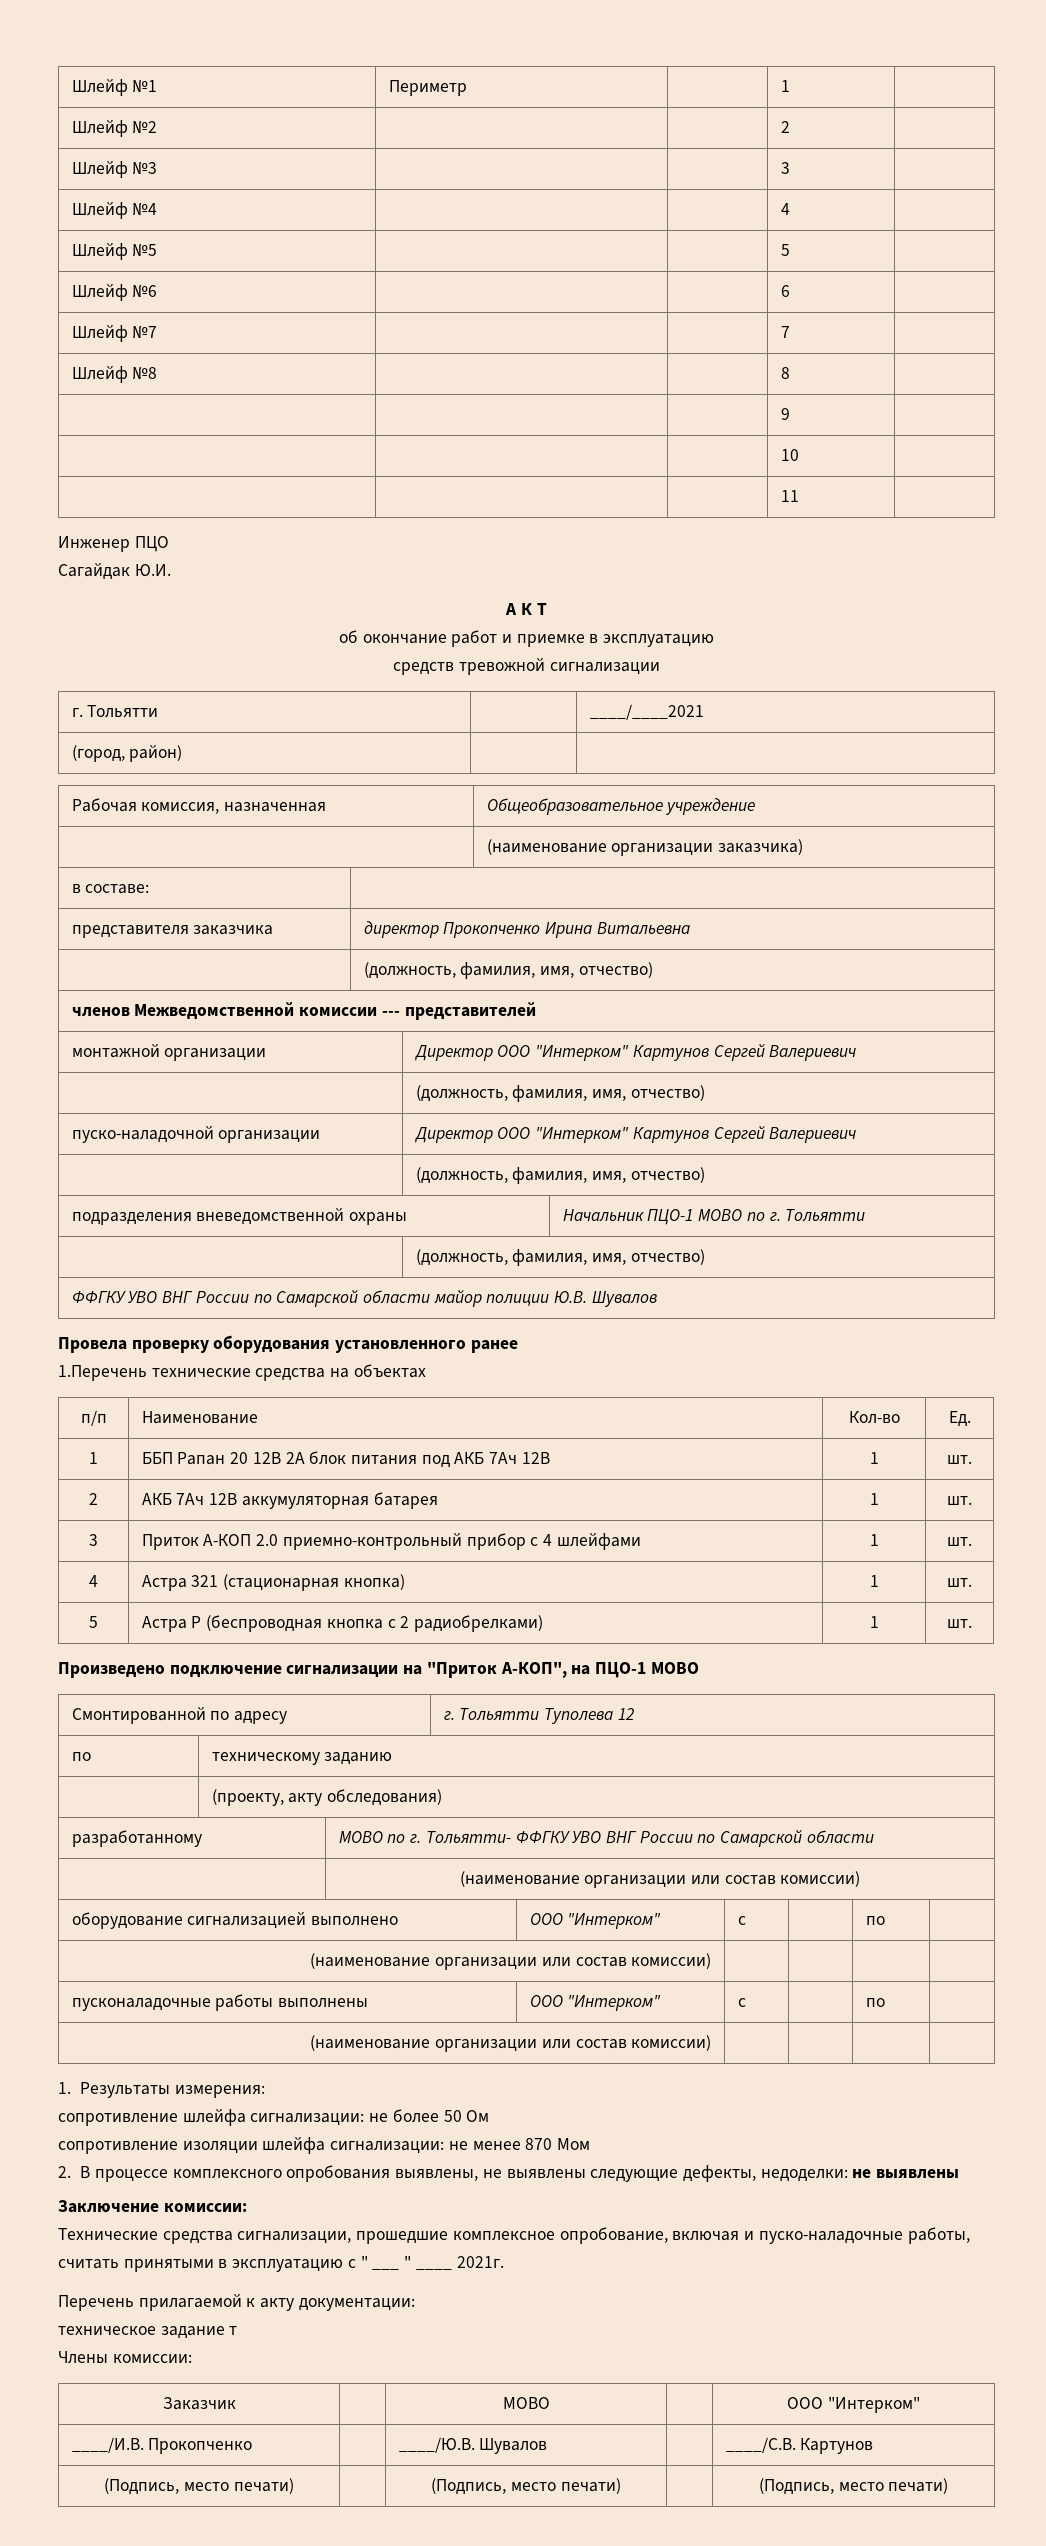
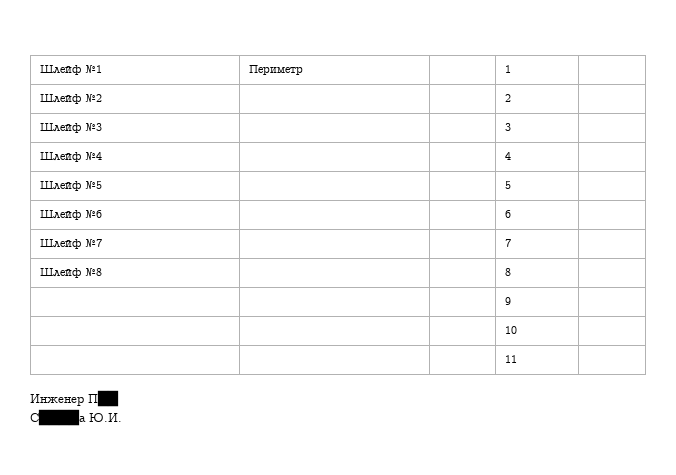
- Инженер ПЦО
- Сагайдак Ю.И.
+ Инженер П██
+ С████а Ю.И.
- А К Т
- об окончание работ и приемке в эксплуатацию
- средств тревожной сигнализации
- г. Тольятти | | ____/____2021
- (город, район) | |
- Рабочая комиссия, назначенная | Общеобразовательное учреждение
- | (наименование организации заказчика)
- в составе: |
- представителя заказчика | директор Прокопченко Ирина Витальевна
- | (должность, фамилия, имя, отчество)
- членов Межведомственной комиссии --- представителей
- монтажной организации | Директор ООО "Интерком" Картунов Сергей Валериевич
- | (должность, фамилия, имя, отчество)
- пуско-наладочной организации | Директор ООО "Интерком" Картунов Сергей Валериевич
- | (должность, фамилия, имя, отчество)
- подразделения вневедомственной охраны | Начальник ПЦО-1 МОВО по г. Тольятти
- | (должность, фамилия, имя, отчество)
- ФФГКУ УВО ВНГ России по Самарской области майор полиции Ю.В. Шувалов
- Провела проверку оборудования установленного ранее
- 1.Перечень технические средства на объектах
- п/п | Наименование | Кол-во | Ед.
- 1 | ББП Рапан 20 12В 2А блок питания под АКБ 7Ач 12В | 1 | шт.
- 2 | АКБ 7Ач 12В аккумуляторная батарея | 1 | шт.
- 3 | Приток А-КОП 2.0 приемно-контрольный прибор с 4 шлейфами | 1 | шт.
- 4 | Астра 321 (стационарная кнопка) | 1 | шт.
- 5 | Астра Р (беспроводная кнопка с 2 радиобрелками) | 1 | шт.
- Произведено подключение сигнализации на "Приток А-КОП", на ПЦО-1 МОВО
- Смонтированной по адресу | г. Тольятти Туполева 12
- по | техническому заданию
- | (проекту, акту обследования)
- разработанному | МОВО по г. Тольятти- ФФГКУ УВО ВНГ России по Самарской области
- | (наименование организации или состав комиссии)
- оборудование сигнализацией выполнено | ООО "Интерком" | с | | по |
- (наименование организации или состав комиссии) | | | |
- пусконаладочные работы выполнены | ООО "Интерком" | с | | по |
- (наименование организации или состав комиссии) | | | |
- 1. Результаты измерения:
- сопротивление шлейфа сигнализации: не более 50 Ом
- сопротивление изоляции шлейфа сигнализации: не менее 870 Мом
- 2. В процессе комплексного опробования выявлены, не выявлены следующие дефекты, недоделки: не выявлены
- Заключение комиссии:
- Технические средства сигнализации, прошедшие комплексное опробование, включая и пуско-наладочные работы, считать принятыми в эксплуатацию с " ___ " ____ 2021г.
- Перечень прилагаемой к акту документации:
- техническое задание т
- Члены комиссии:
- Заказчик | | МОВО | | ООО "Интерком"
- ____/И.В. Прокопченко | | ____/Ю.В. Шувалов | | ____/С.В. Картунов
- (Подпись, место печати) | | (Подпись, место печати) | | (Подпись, место печати)

